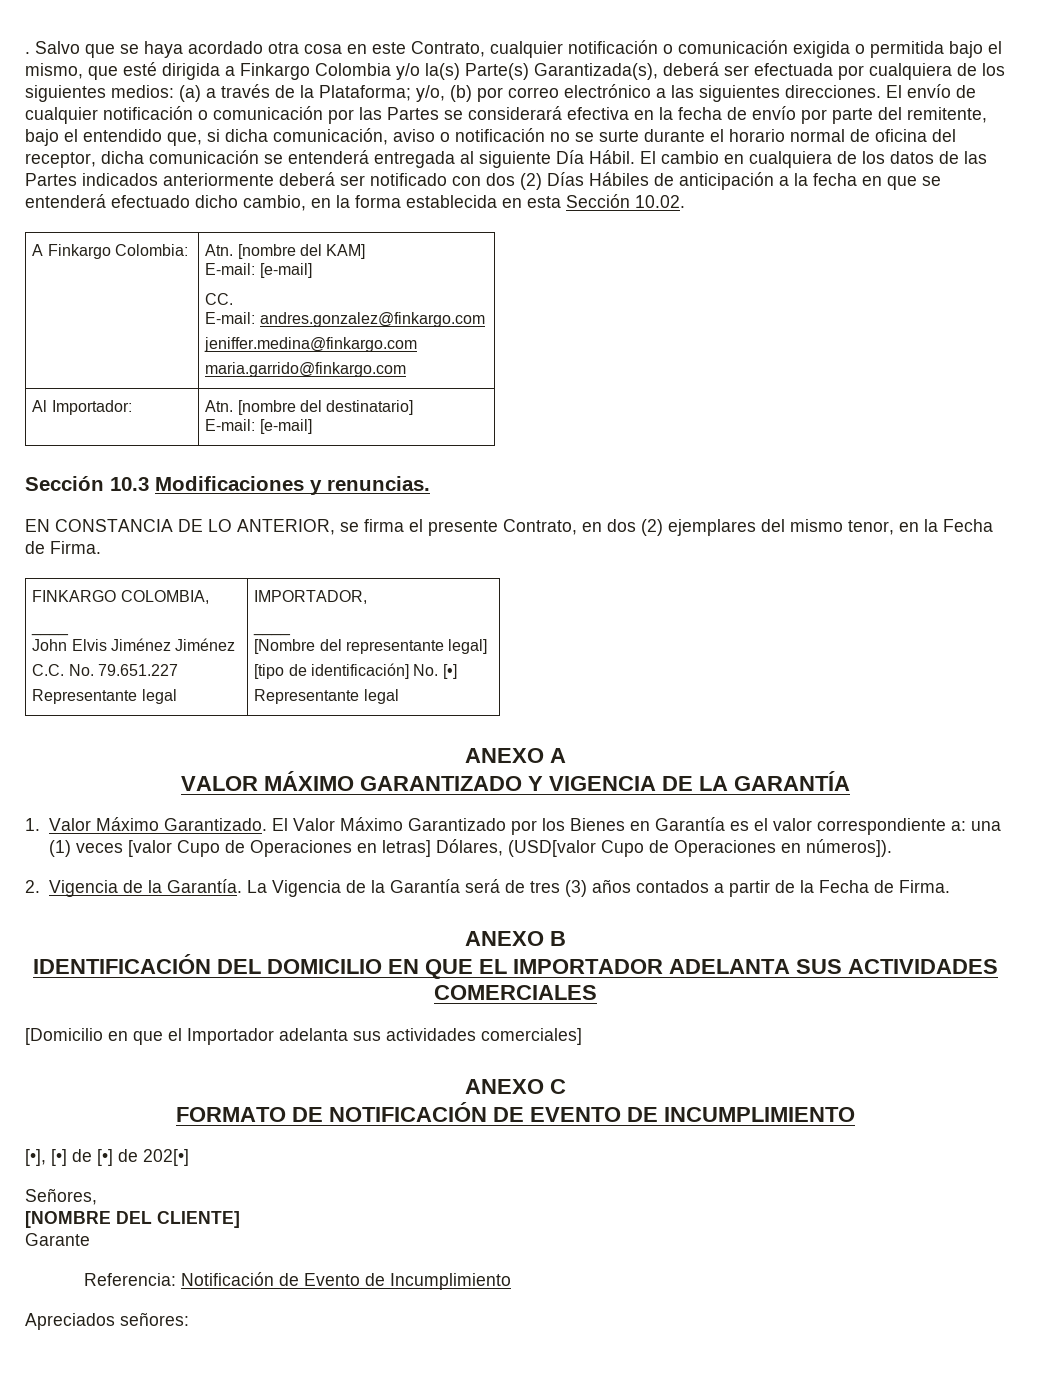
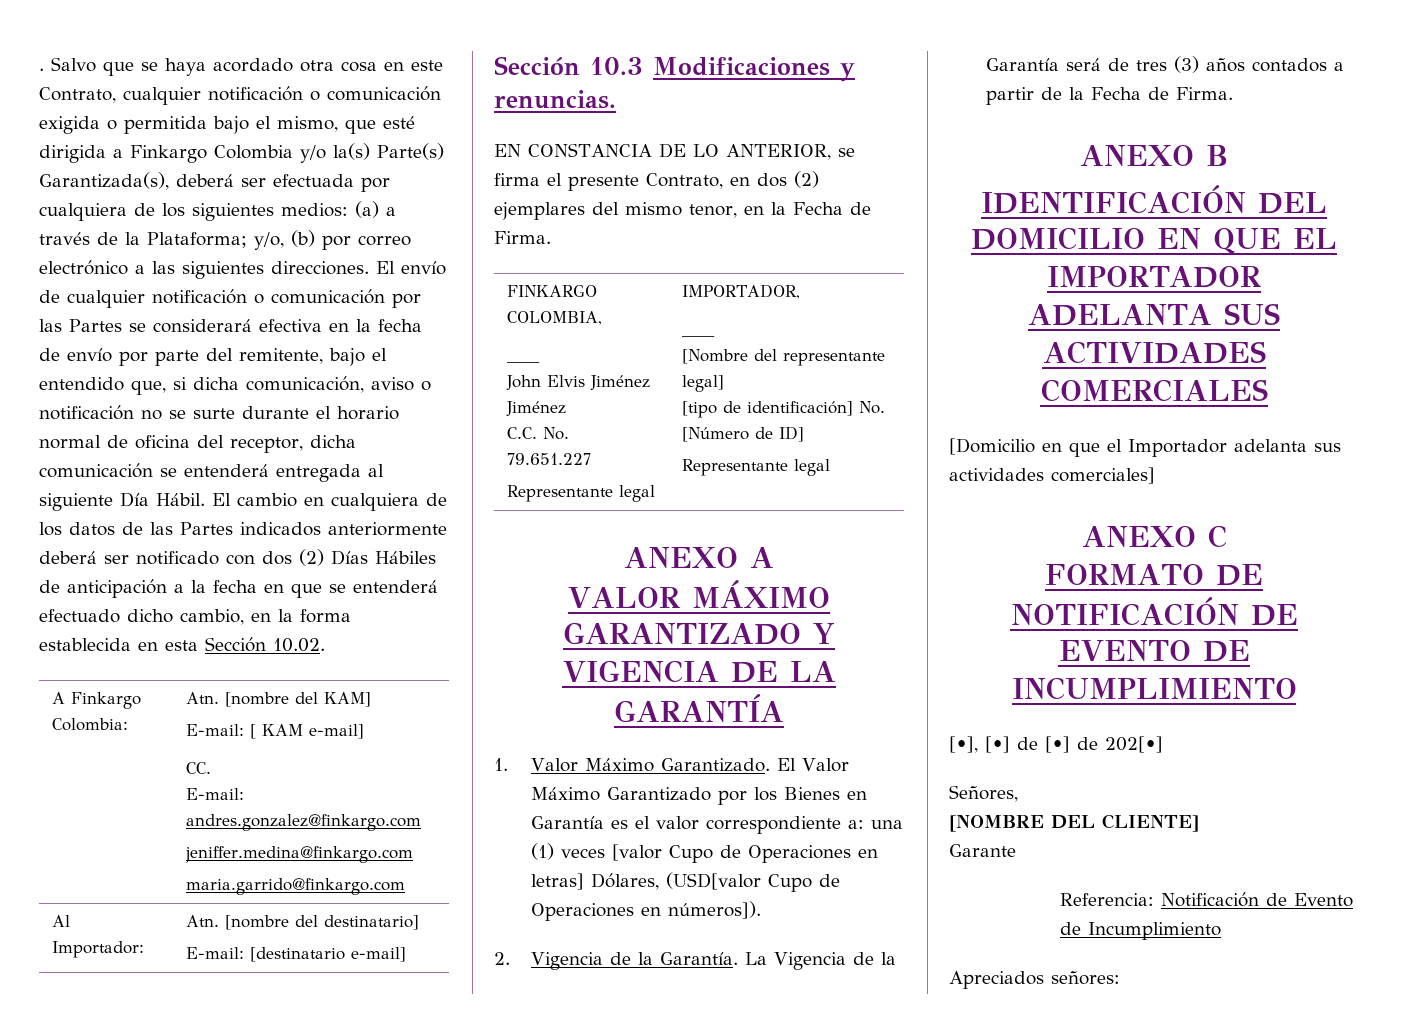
  A Finkargo Colombia: | Atn. [nombre del KAM]
- E-mail: [e-mail]
+ E-mail: [ KAM e-mail]
  Al Importador: | Atn. [nombre del destinatario]
- E-mail: [e-mail]
+ E-mail: [destinatario e-mail]
  FINKARGO COLOMBIA,
  ____
  John Elvis Jiménez Jiménez
  C.C. No. 79.651.227
  Representante legal | IMPORTADOR,
  ____
  [Nombre del representante legal]
- [tipo de identificación] No. [•]
+ [tipo de identificación] No. [Número de ID]

